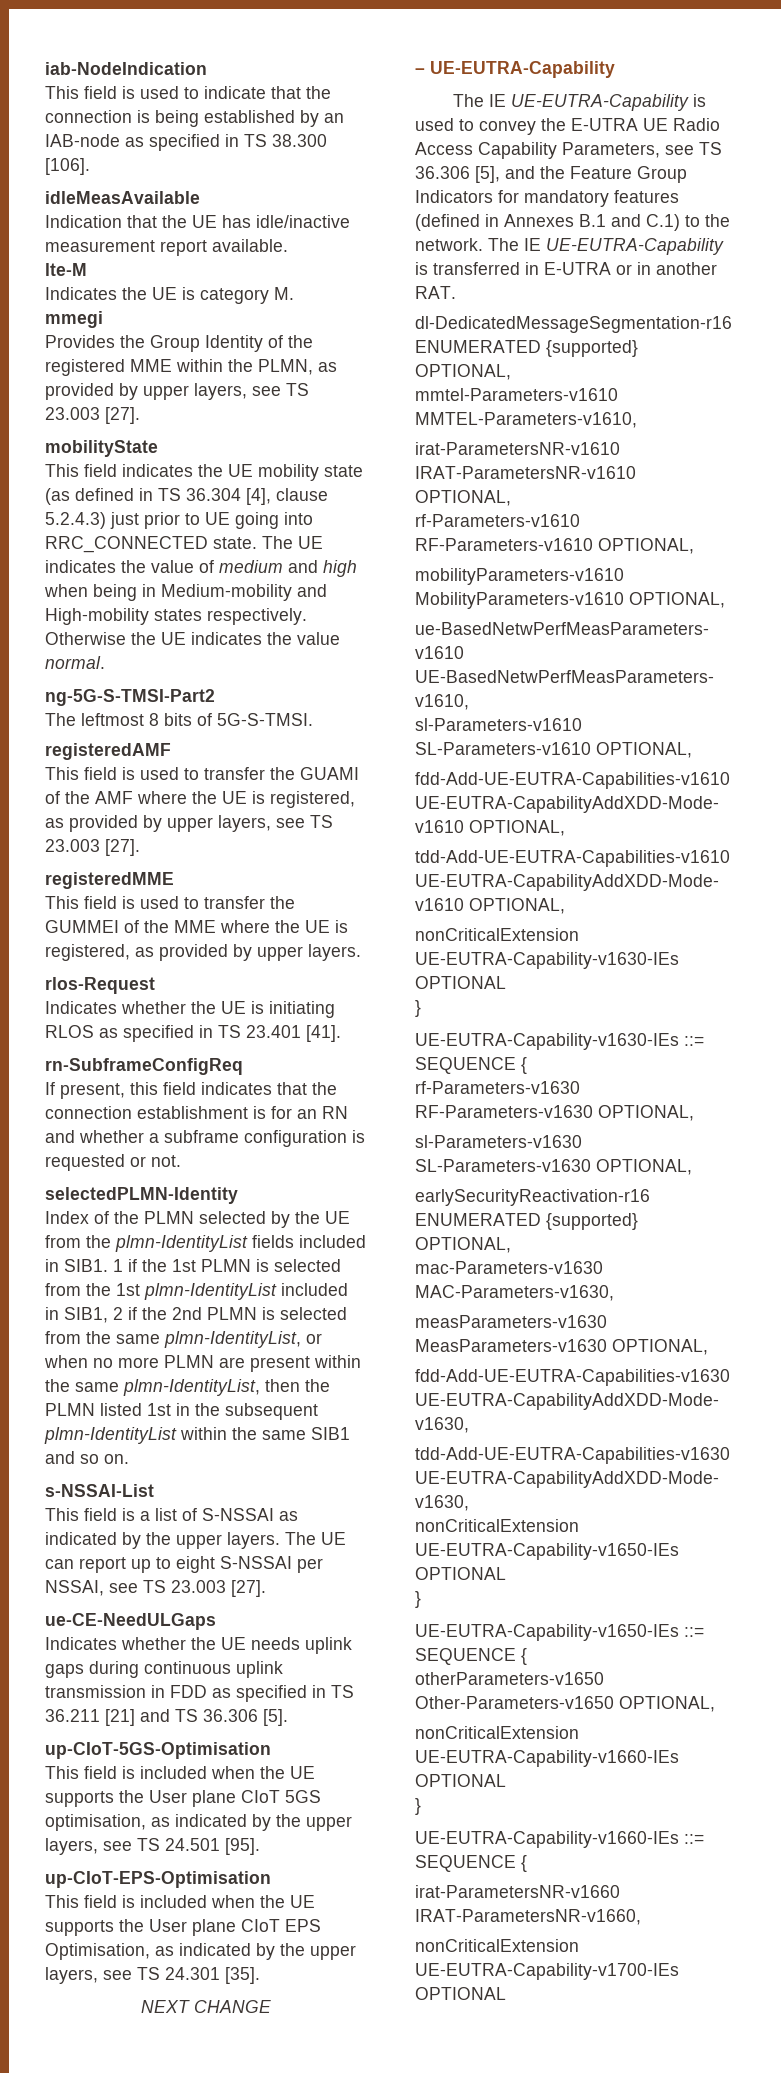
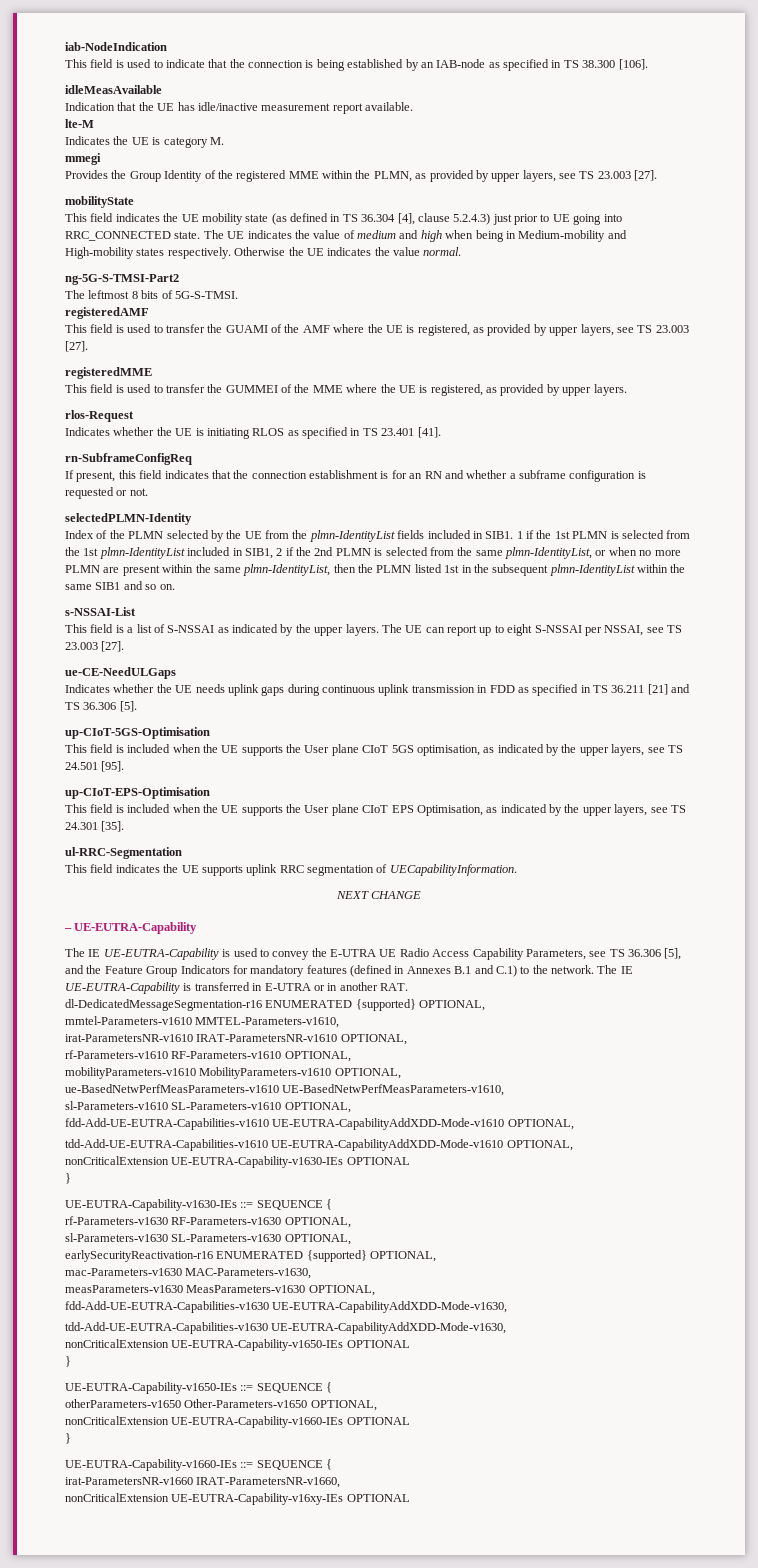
+ ul-RRC-Segmentation
+ This field indicates the UE supports uplink RRC segmentation of UECapabilityInformation.
- nonCriticalExtension UE-EUTRA-Capability-v1700-IEs OPTIONAL
+ nonCriticalExtension UE-EUTRA-Capability-v16xy-IEs OPTIONAL

